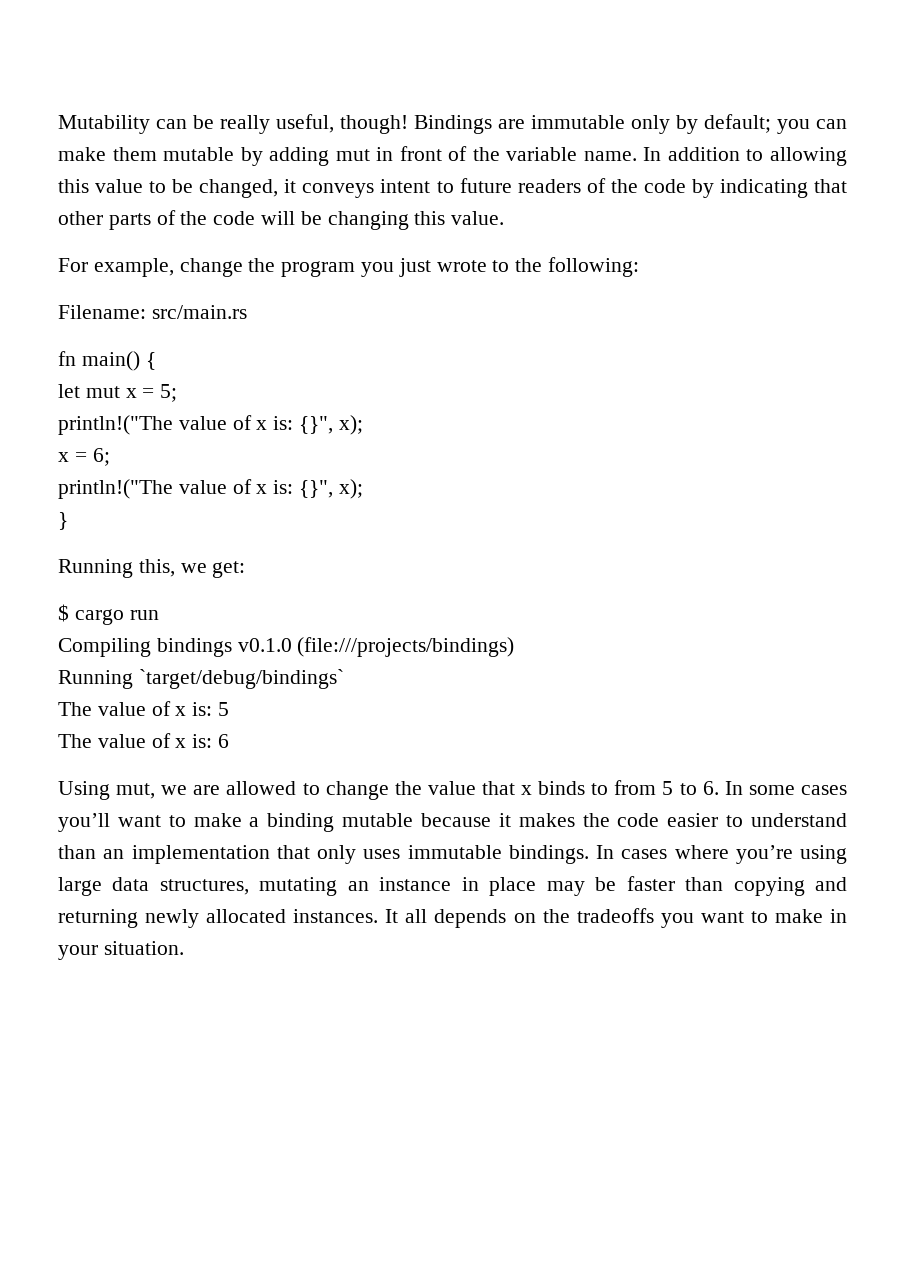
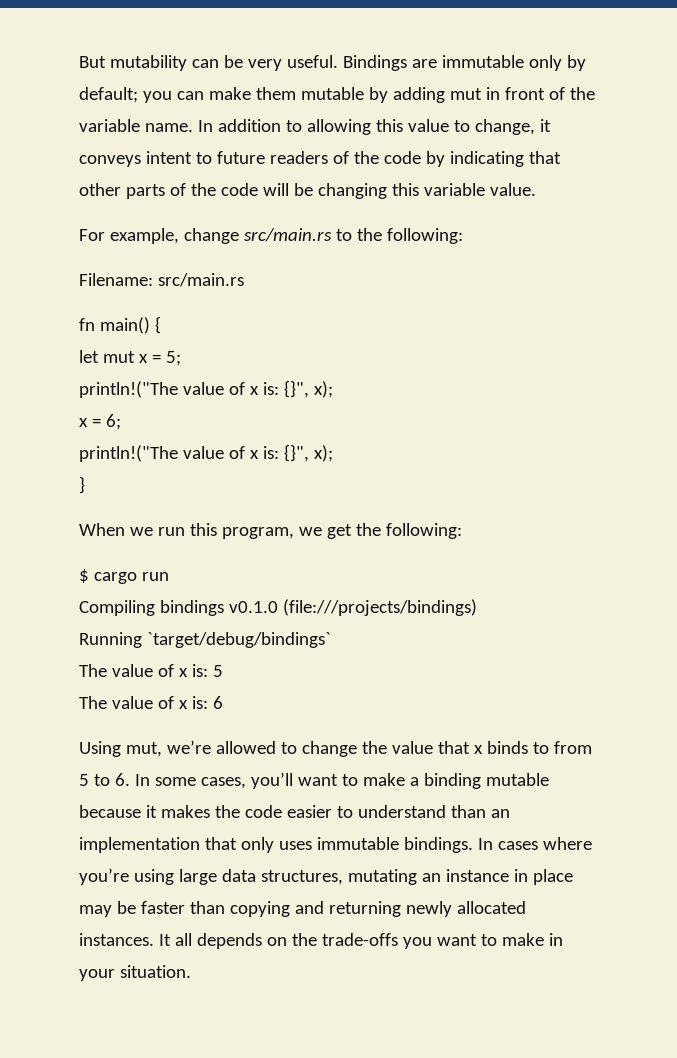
- Mutability can be really useful, though!
+ But mutability can be very useful.
- In addition to allowing this value to be changed, it conveys intent to future readers of the code by indicating that other parts of the code will be changing this value.
+ In addition to allowing this value to change, it conveys intent to future readers of the code by indicating that other parts of the code will be changing this variable value.
- For example, change the program you just wrote to the following:
+ For example, change src/main.rs to the following:
- Running this, we get:
+ When we run this program, we get the following:
- Using mut, we are allowed to change the value that x binds to from 5 to 6. In some cases you’ll want to make a binding mutable because it makes the code easier to understand than an implementation that only uses immutable bindings.
+ Using mut, we’re allowed to change the value that x binds to from 5 to 6. In some cases, you’ll want to make a binding mutable because it makes the code easier to understand than an implementation that only uses immutable bindings.
- It all depends on the tradeoffs you want to make in your situation.
+ It all depends on the trade-offs you want to make in your situation.

